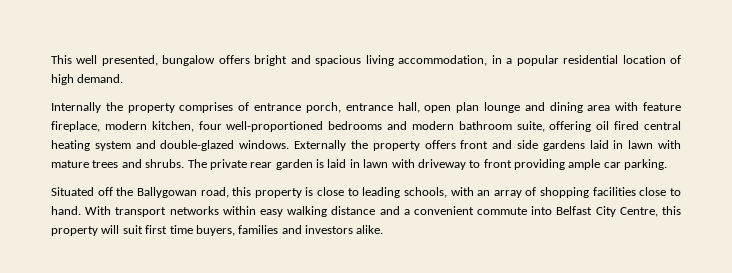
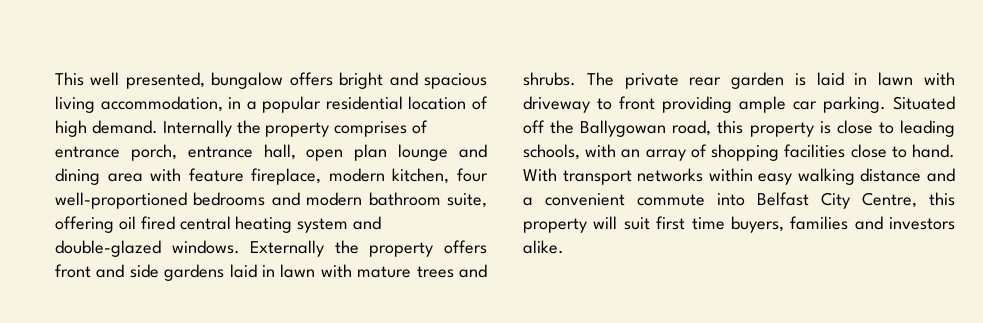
- This well presented, bungalow offers bright and spacious living accommodation, in a popular residential location of high demand.
- Internally the property comprises of entrance porch, entrance hall, open plan lounge and dining area with feature fireplace, modern kitchen, four well-proportioned bedrooms and modern bathroom suite, offering oil fired central heating system and double-glazed windows.
+ This well presented, bungalow offers bright and spacious living accommodation, in a popular residential location of high demand. Internally the property comprises of entrance porch, entrance hall, open plan lounge and dining area with feature fireplace, modern kitchen, four well-proportioned bedrooms and modern bathroom suite, offering oil fired central heating system and double-glazed windows.
- The private rear garden is laid in lawn with driveway to front providing ample car parking.
- Situated off the Ballygowan road, this property is close to leading schools, with an array of shopping facilities close to hand.
+ The private rear garden is laid in lawn with driveway to front providing ample car parking. Situated off the Ballygowan road, this property is close to leading schools, with an array of shopping facilities close to hand.

